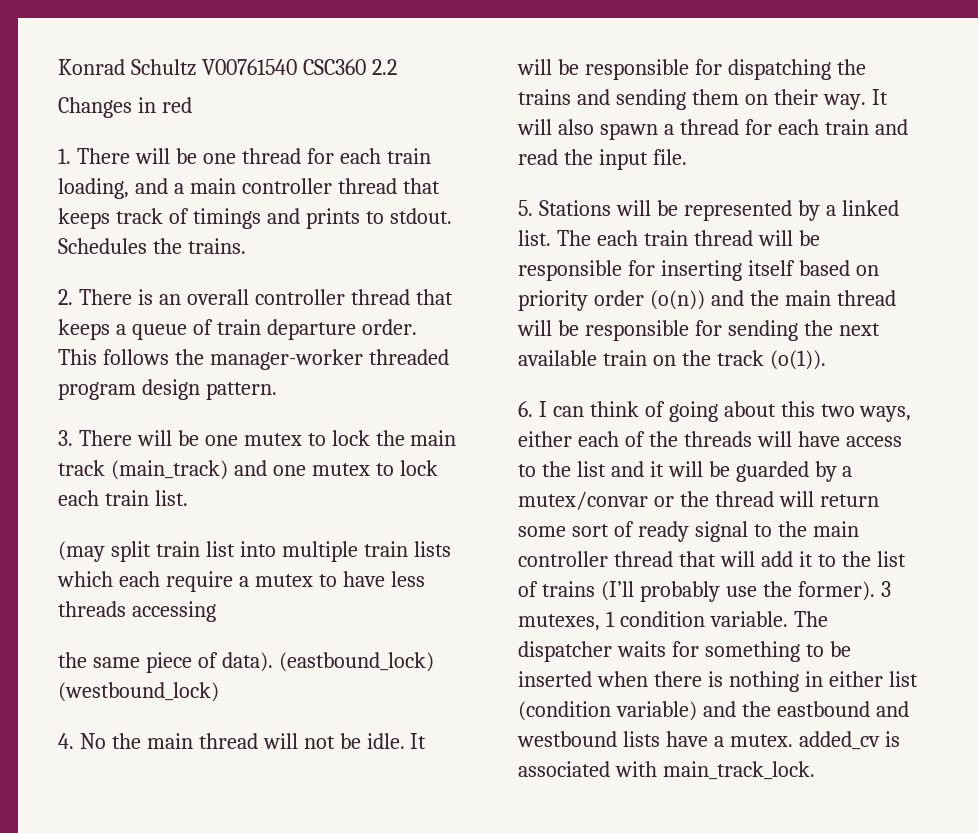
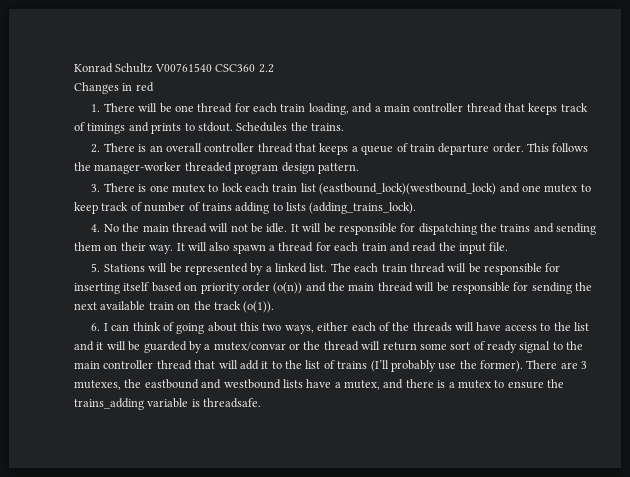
- 3. There will be one mutex to lock the main track (main_track) and one mutex to lock each train list.
- (may split train list into multiple train lists which each require a mutex to have less threads accessing
- the same piece of data). (eastbound_lock) (westbound_lock)
+ 3. There is one mutex to lock each train list (eastbound_lock)(westbound_lock) and one mutex to keep track of number of trains adding to lists (adding_trains_lock).
- 3 mutexes, 1 condition variable. The dispatcher waits for something to be inserted when there is nothing in either list (condition variable) and the eastbound and westbound lists have a mutex. added_cv is associated with main_track_lock.
+ There are 3 mutexes, the eastbound and westbound lists have a mutex, and there is a mutex to ensure the trains_adding variable is threadsafe.

